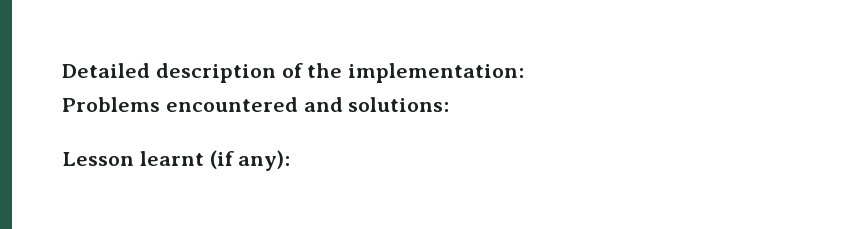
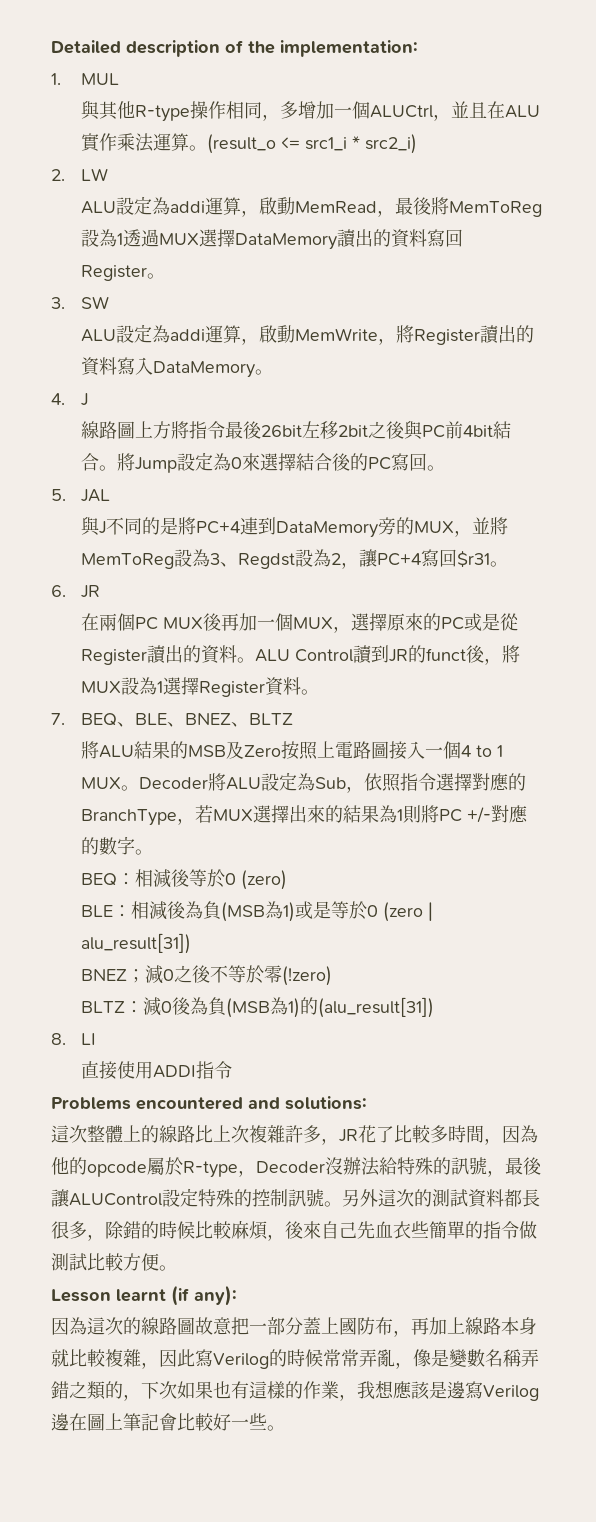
+ 1. MUL
+ 與其他R-type操作相同，多增加一個ALUCtrl，並且在ALU實作乘法運算。(result_o <= src1_i * src2_i)
+ 2. LW
+ ALU設定為addi運算，啟動MemRead，最後將MemToReg設為1透過MUX選擇DataMemory讀出的資料寫回Register。
+ 3. SW
+ ALU設定為addi運算，啟動MemWrite，將Register讀出的資料寫入DataMemory。
+ 4. J
+ 線路圖上方將指令最後26bit左移2bit之後與PC前4bit結合。將Jump設定為0來選擇結合後的PC寫回。
+ 5. JAL
+ 與J不同的是將PC+4連到DataMemory旁的MUX，並將MemToReg設為3、Regdst設為2，讓PC+4寫回$r31。
+ 6. JR
+ 在兩個PC MUX後再加一個MUX，選擇原來的PC或是從Register讀出的資料。ALU Control讀到JR的funct後，將MUX設為1選擇Register資料。
+ 7. BEQ、BLE、BNEZ、BLTZ
+ 將ALU結果的MSB及Zero按照上電路圖接入一個4 to 1 MUX。Decoder將ALU設定為Sub，依照指令選擇對應的BranchType，若MUX選擇出來的結果為1則將PC +/-對應的數字。
+ BEQ：相減後等於0 (zero)
+ BLE：相減後為負(MSB為1)或是等於0 (zero | alu_result[31])
+ BNEZ；減0之後不等於零(!zero)
+ BLTZ：減0後為負(MSB為1)的(alu_result[31])
+ 8. LI
+ 直接使用ADDI指令
  Problems encountered and solutions:
+ 這次整體上的線路比上次複雜許多，JR花了比較多時間，因為他的opcode屬於R-type，Decoder沒辦法給特殊的訊號，最後讓ALUControl設定特殊的控制訊號。另外這次的測試資料都長很多，除錯的時候比較麻煩，後來自己先血衣些簡單的指令做測試比較方便。
  Lesson learnt (if any):
+ 因為這次的線路圖故意把一部分蓋上國防布，再加上線路本身就比較複雜，因此寫Verilog的時候常常弄亂，像是變數名稱弄錯之類的，下次如果也有這樣的作業，我想應該是邊寫Verilog邊在圖上筆記會比較好一些。

